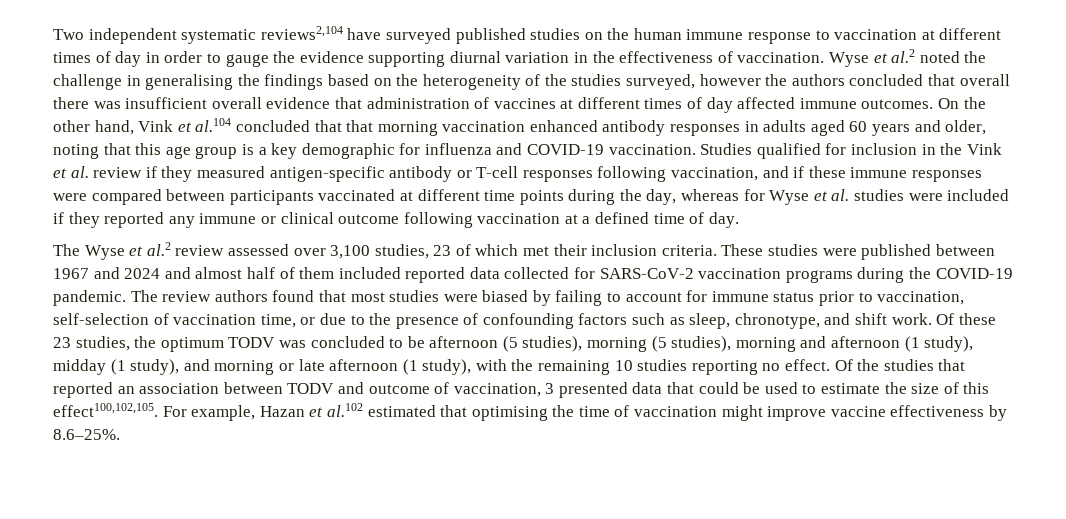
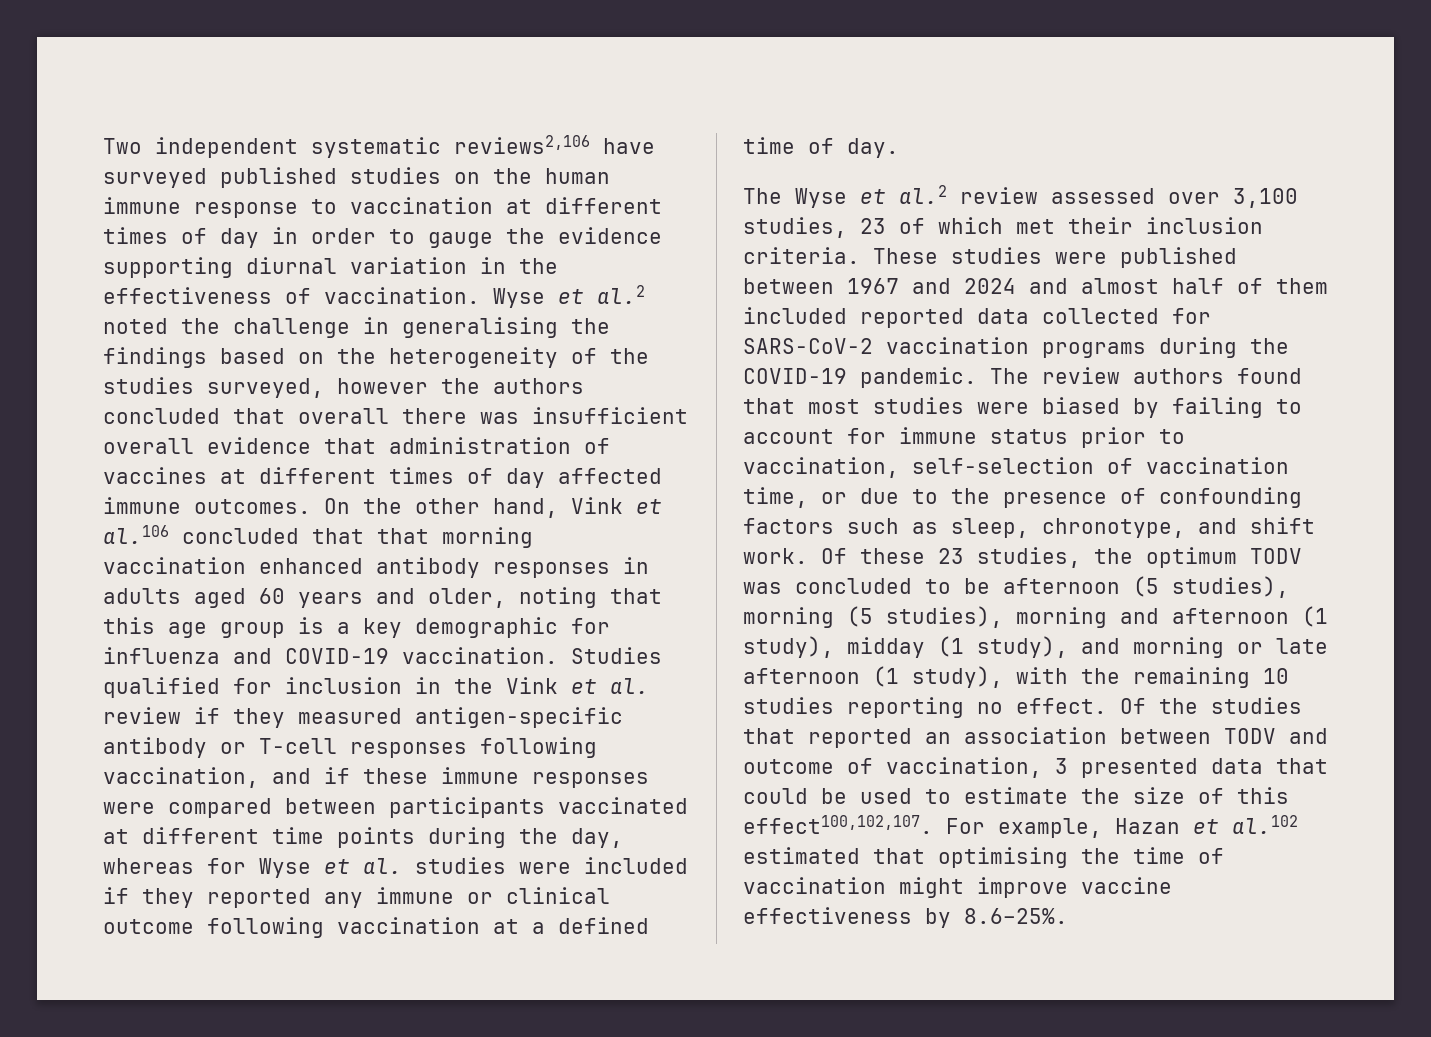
- Two independent systematic reviews2,104 have surveyed published studies on the human immune response to vaccination at different times of day in order to gauge the evidence supporting diurnal variation in the effectiveness of vaccination.
+ Two independent systematic reviews2,106 have surveyed published studies on the human immune response to vaccination at different times of day in order to gauge the evidence supporting diurnal variation in the effectiveness of vaccination.
- On the other hand, Vink et al.104 concluded that that morning vaccination enhanced antibody responses in adults aged 60 years and older, noting that this age group is a key demographic for influenza and COVID-19 vaccination.
+ On the other hand, Vink et al.106 concluded that that morning vaccination enhanced antibody responses in adults aged 60 years and older, noting that this age group is a key demographic for influenza and COVID-19 vaccination.
- Of the studies that reported an association between TODV and outcome of vaccination, 3 presented data that could be used to estimate the size of this effect100,102,105.
+ Of the studies that reported an association between TODV and outcome of vaccination, 3 presented data that could be used to estimate the size of this effect100,102,107.

